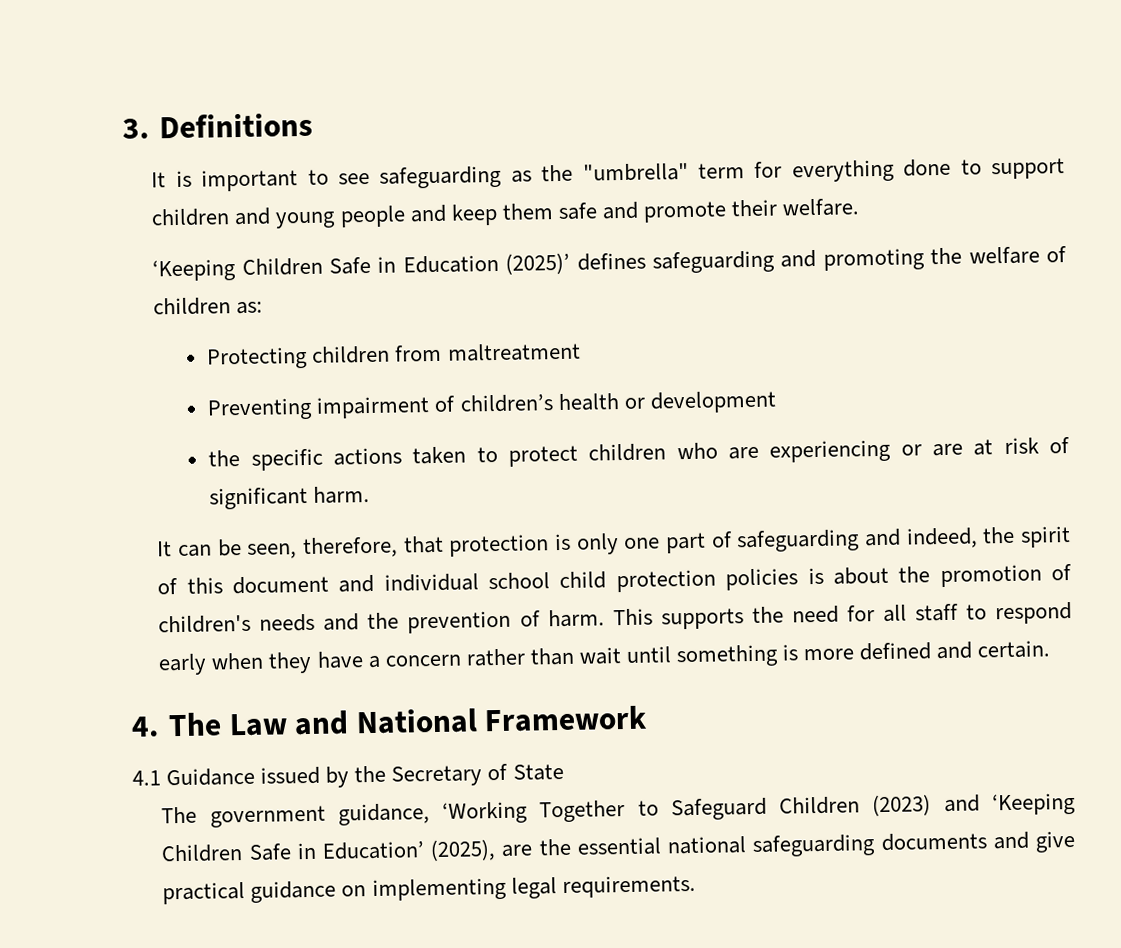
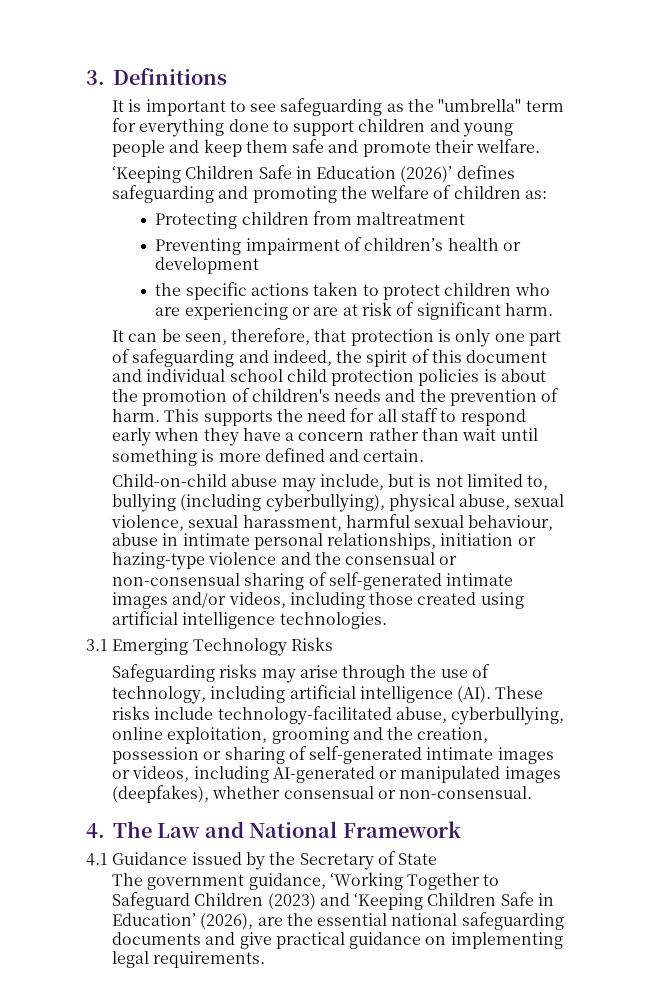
- ‘Keeping Children Safe in Education (2025)’ defines safeguarding and promoting the welfare of children as:
+ ‘Keeping Children Safe in Education (2026)’ defines safeguarding and promoting the welfare of children as:
+ Child-on-child abuse may include, but is not limited to, bullying (including cyberbullying), physical abuse, sexual violence, sexual harassment, harmful sexual behaviour, abuse in intimate personal relationships, initiation or hazing-type violence and the consensual or non-consensual sharing of self-generated intimate images and/or videos, including those created using artificial intelligence technologies.
+ 3.1 Emerging Technology Risks
+ Safeguarding risks may arise through the use of technology, including artificial intelligence (AI). These risks include technology-facilitated abuse, cyberbullying, online exploitation, grooming and the creation, possession or sharing of self-generated intimate images or videos, including AI-generated or manipulated images (deepfakes), whether consensual or non-consensual.
- The government guidance, ‘Working Together to Safeguard Children (2023) and ‘Keeping Children Safe in Education’ (2025), are the essential national safeguarding documents and give practical guidance on implementing legal requirements.
+ The government guidance, ‘Working Together to Safeguard Children (2023) and ‘Keeping Children Safe in Education’ (2026), are the essential national safeguarding documents and give practical guidance on implementing legal requirements.

